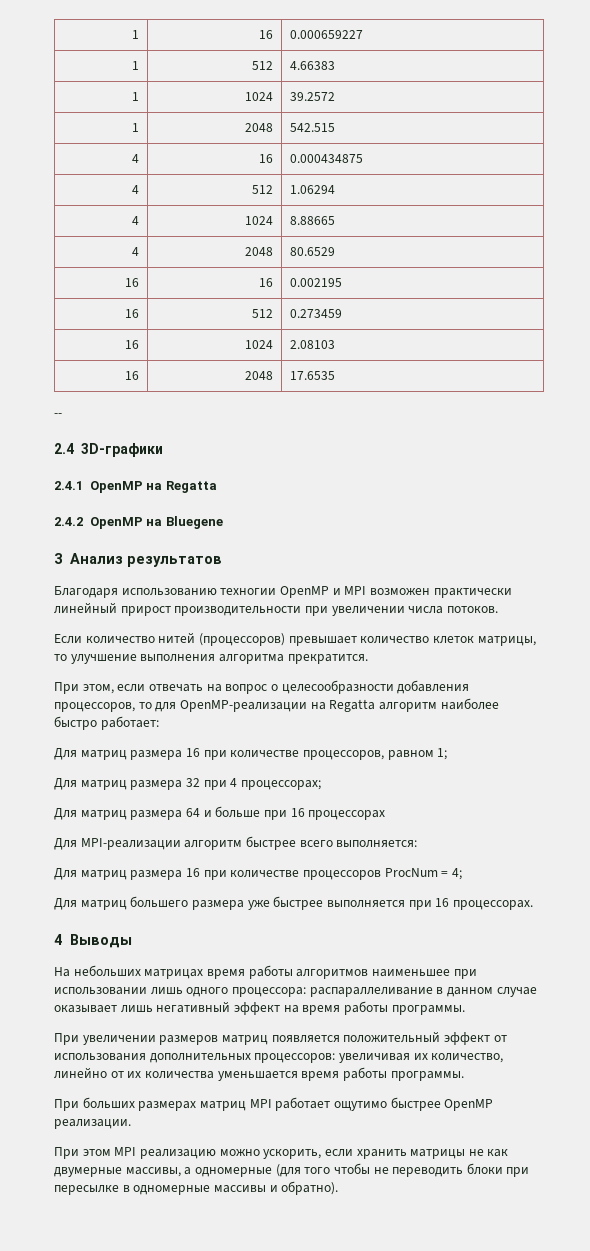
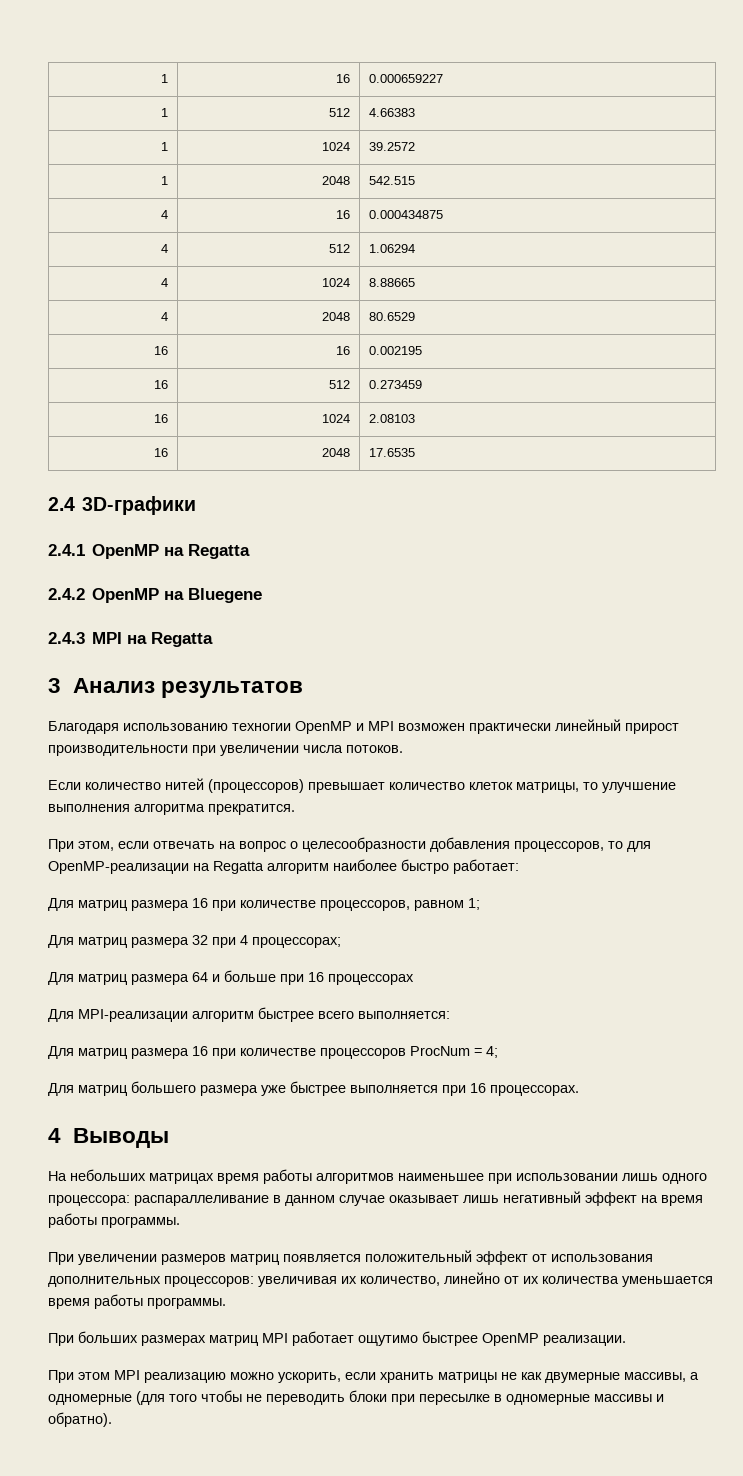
- --
+ 2.4.3 MPI на Regatta

